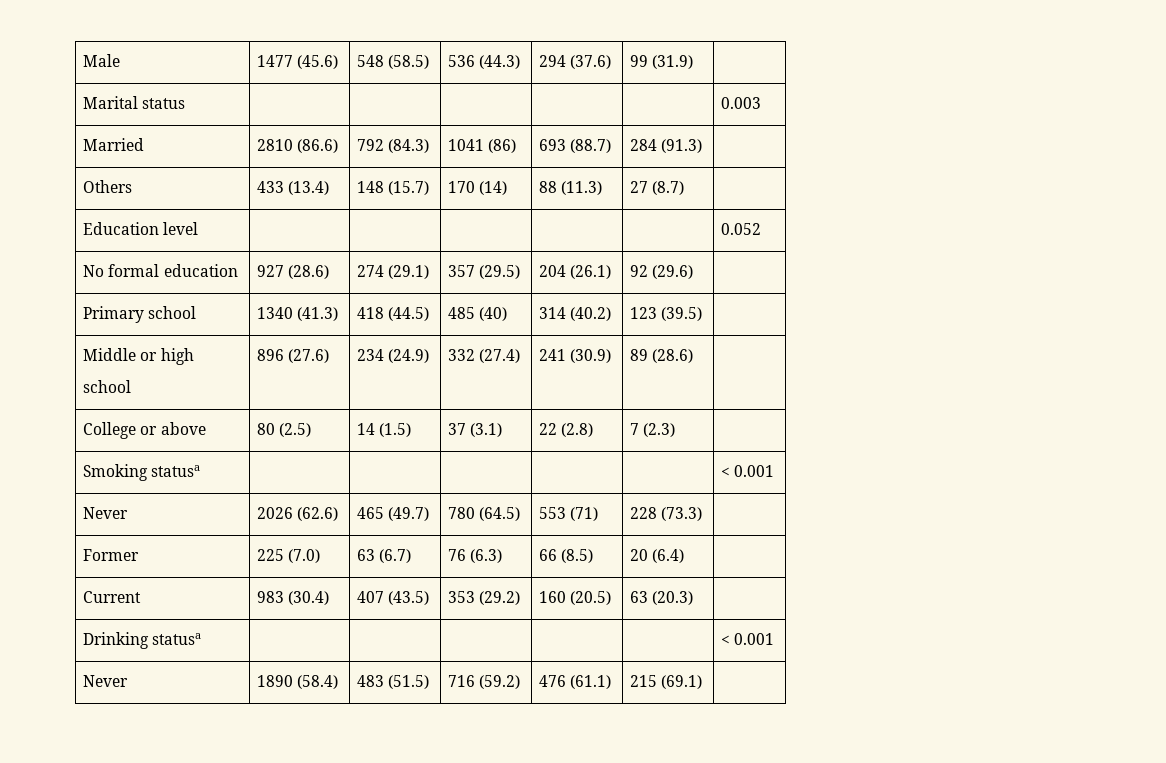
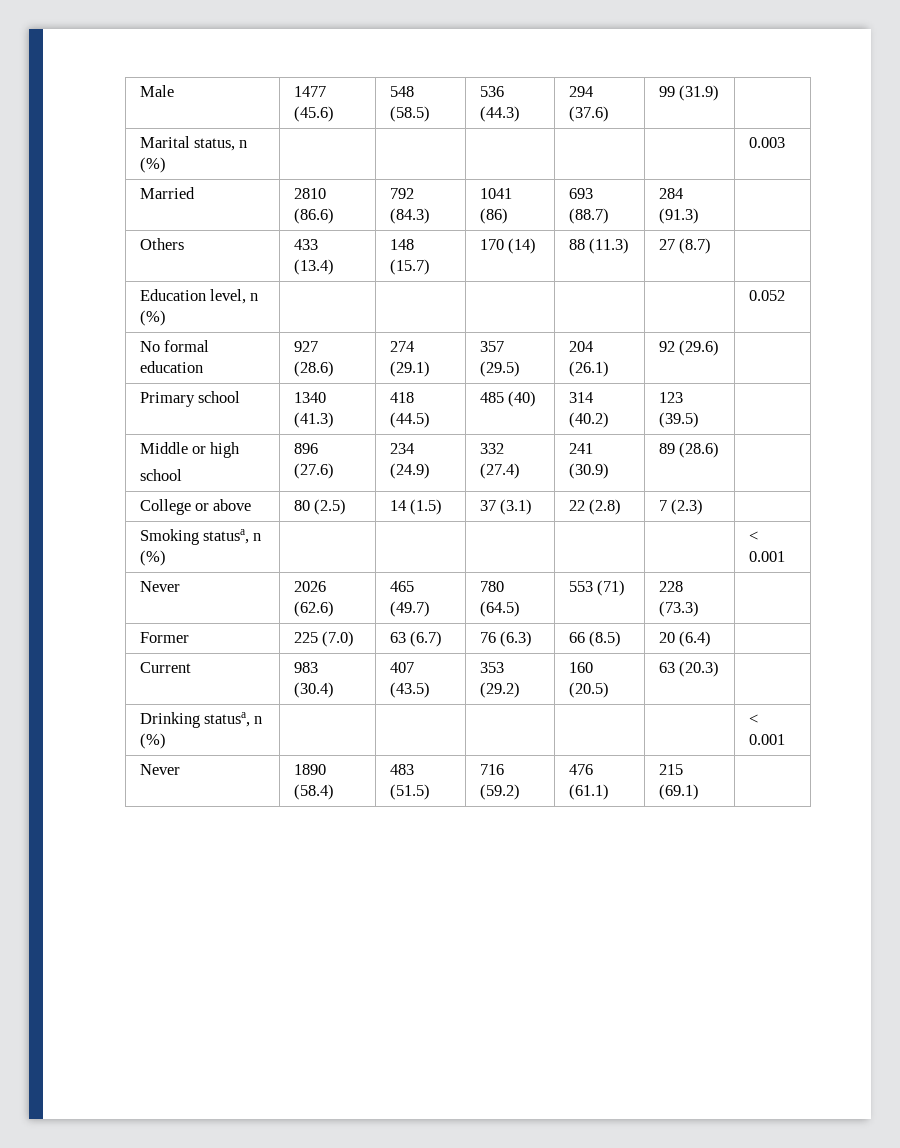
- Marital status | | | | | | 0.003
+ Marital status, n (%) | | | | | | 0.003
- Education level | | | | | | 0.052
+ Education level, n (%) | | | | | | 0.052
- Smoking statusa | | | | | | < 0.001
+ Smoking statusa, n (%) | | | | | | < 0.001
- Drinking statusa | | | | | | < 0.001
+ Drinking statusa, n (%) | | | | | | < 0.001

